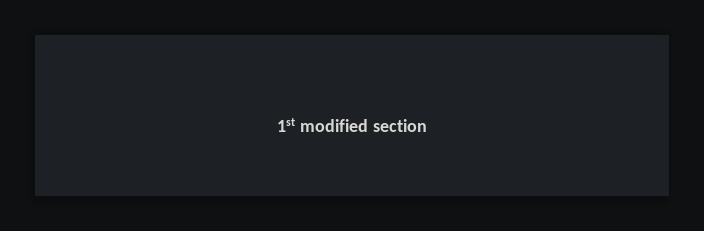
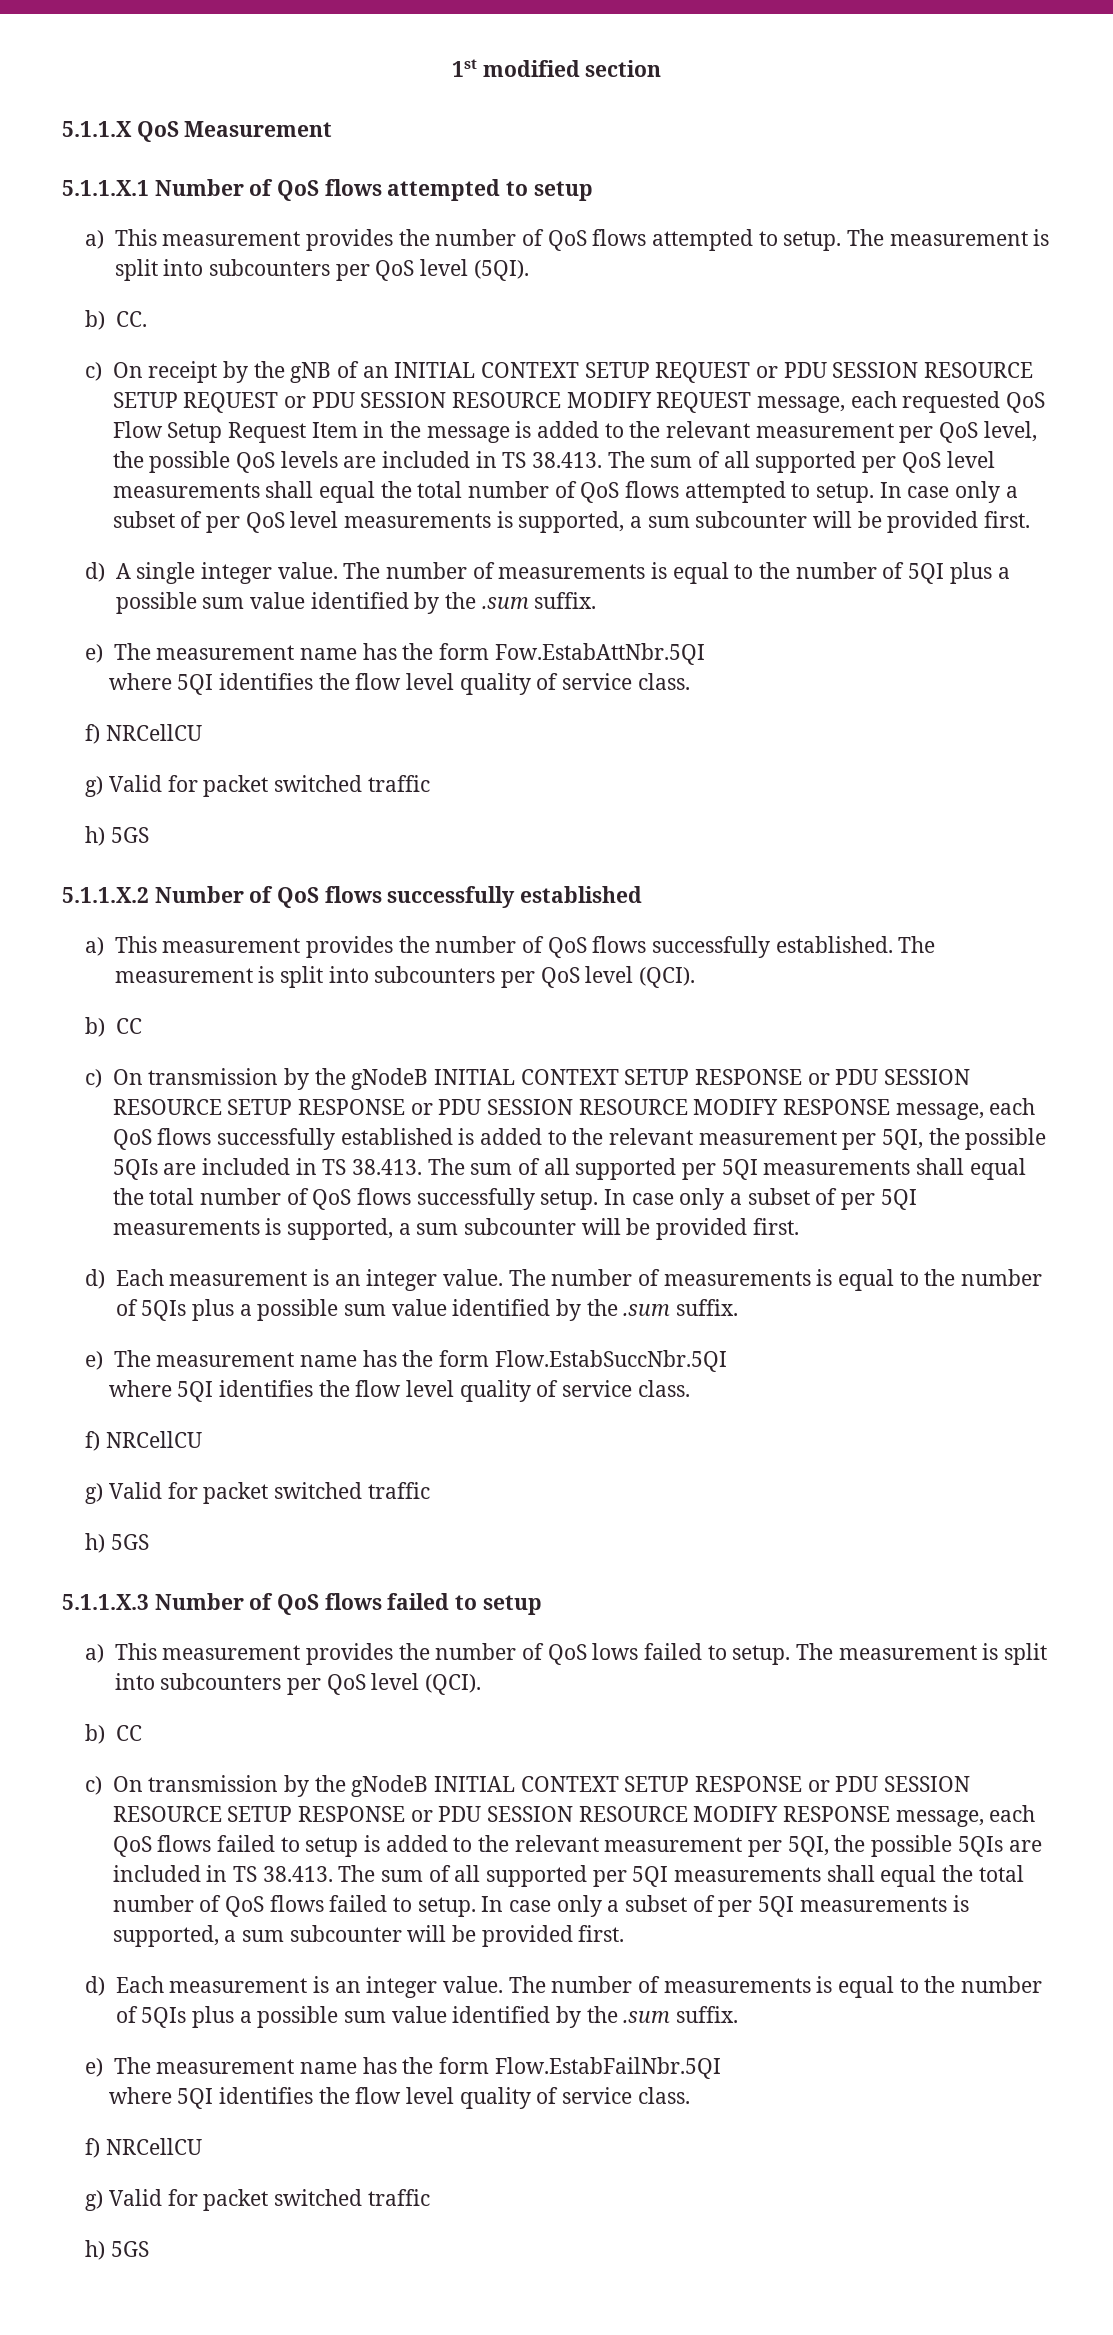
+ 5.1.1.X QoS Measurement
+ 5.1.1.X.1 Number of QoS flows attempted to setup
+ a) This measurement provides the number of QoS flows attempted to setup. The measurement is split into subcounters per QoS level (5QI).
+ b) CC.
+ c) On receipt by the gNB of an INITIAL CONTEXT SETUP REQUEST or PDU SESSION RESOURCE SETUP REQUEST or PDU SESSION RESOURCE MODIFY REQUEST message, each requested QoS Flow Setup Request Item in the message is added to the relevant measurement per QoS level, the possible QoS levels are included in TS 38.413. The sum of all supported per QoS level measurements shall equal the total number of QoS flows attempted to setup. In case only a subset of per QoS level measurements is supported, a sum subcounter will be provided first.
+ d) A single integer value. The number of measurements is equal to the number of 5QI plus a possible sum value identified by the .sum suffix.
+ e) The measurement name has the form Fow.EstabAttNbr.5QI
+ where 5QI identifies the flow level quality of service class.
+ f) NRCellCU
+ g) Valid for packet switched traffic
+ h) 5GS
+ 5.1.1.X.2 Number of QoS flows successfully established
+ a) This measurement provides the number of QoS flows successfully established. The measurement is split into subcounters per QoS level (QCI).
+ b) CC
+ c) On transmission by the gNodeB INITIAL CONTEXT SETUP RESPONSE or PDU SESSION RESOURCE SETUP RESPONSE or PDU SESSION RESOURCE MODIFY RESPONSE message, each QoS flows successfully established is added to the relevant measurement per 5QI, the possible 5QIs are included in TS 38.413. The sum of all supported per 5QI measurements shall equal the total number of QoS flows successfully setup. In case only a subset of per 5QI measurements is supported, a sum subcounter will be provided first.
+ d) Each measurement is an integer value. The number of measurements is equal to the number of 5QIs plus a possible sum value identified by the .sum suffix.
+ e) The measurement name has the form Flow.EstabSuccNbr.5QI
+ where 5QI identifies the flow level quality of service class.
+ f) NRCellCU
+ g) Valid for packet switched traffic
+ h) 5GS
+ 5.1.1.X.3 Number of QoS flows failed to setup
+ a) This measurement provides the number of QoS lows failed to setup. The measurement is split into subcounters per QoS level (QCI).
+ b) CC
+ c) On transmission by the gNodeB INITIAL CONTEXT SETUP RESPONSE or PDU SESSION RESOURCE SETUP RESPONSE or PDU SESSION RESOURCE MODIFY RESPONSE message, each QoS flows failed to setup is added to the relevant measurement per 5QI, the possible 5QIs are included in TS 38.413. The sum of all supported per 5QI measurements shall equal the total number of QoS flows failed to setup. In case only a subset of per 5QI measurements is supported, a sum subcounter will be provided first.
+ d) Each measurement is an integer value. The number of measurements is equal to the number of 5QIs plus a possible sum value identified by the .sum suffix.
+ e) The measurement name has the form Flow.EstabFailNbr.5QI
+ where 5QI identifies the flow level quality of service class.
+ f) NRCellCU
+ g) Valid for packet switched traffic
+ h) 5GS

